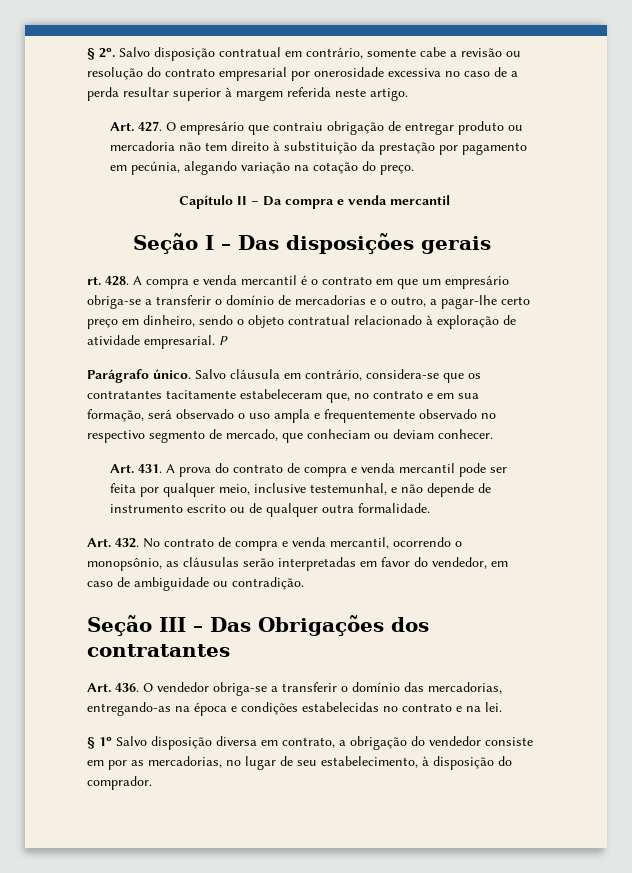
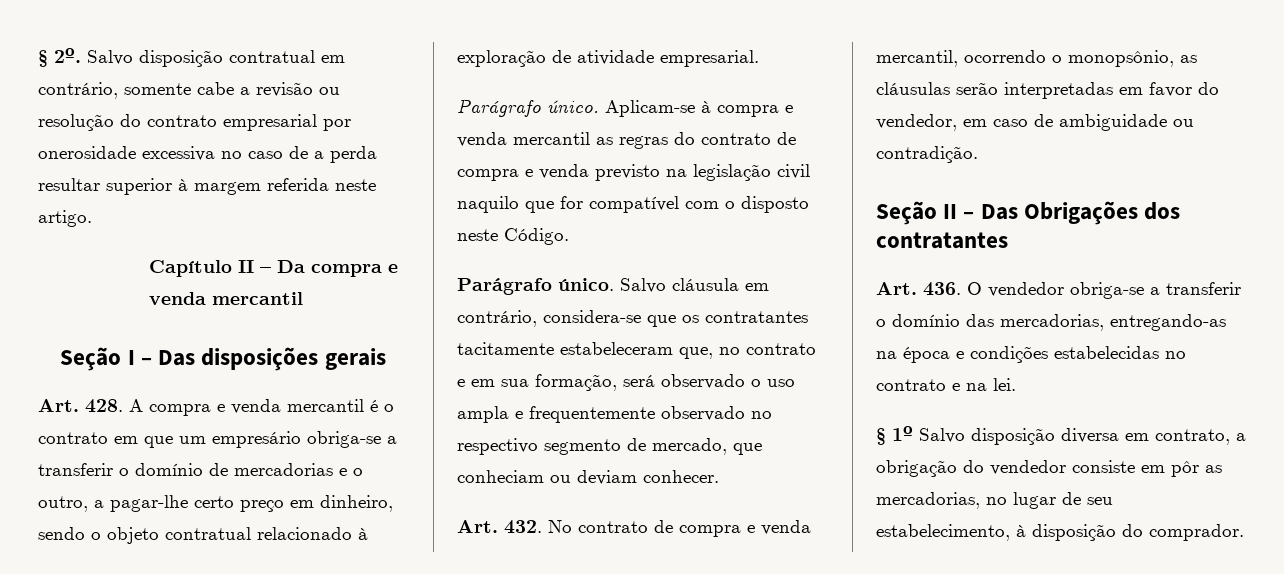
- Art. 427. O empresário que contraiu obrigação de entregar produto ou mercadoria não tem direito à substituição da prestação por pagamento em pecúnia, alegando variação na cotação do preço.
- rt. 428. A compra e venda mercantil é o contrato em que um empresário obriga-se a transferir o domínio de mercadorias e o outro, a pagar-lhe certo preço em dinheiro, sendo o objeto contratual relacionado à exploração de atividade empresarial. P
+ Art. 428. A compra e venda mercantil é o contrato em que um empresário obriga-se a transferir o domínio de mercadorias e o outro, a pagar-lhe certo preço em dinheiro, sendo o objeto contratual relacionado à exploração de atividade empresarial.
+ Parágrafo único. Aplicam-se à compra e venda mercantil as regras do contrato de compra e venda previsto na legislação civil naquilo que for compatível com o disposto neste Código.
- Art. 431. A prova do contrato de compra e venda mercantil pode ser feita por qualquer meio, inclusive testemunhal, e não depende de instrumento escrito ou de qualquer outra formalidade.
- Seção III – Das Obrigações dos contratantes
+ Seção II – Das Obrigações dos contratantes
- § 1º Salvo disposição diversa em contrato, a obrigação do vendedor consiste em por as mercadorias, no lugar de seu estabelecimento, à disposição do comprador.
+ § 1º Salvo disposição diversa em contrato, a obrigação do vendedor consiste em pôr as mercadorias, no lugar de seu estabelecimento, à disposição do comprador.

